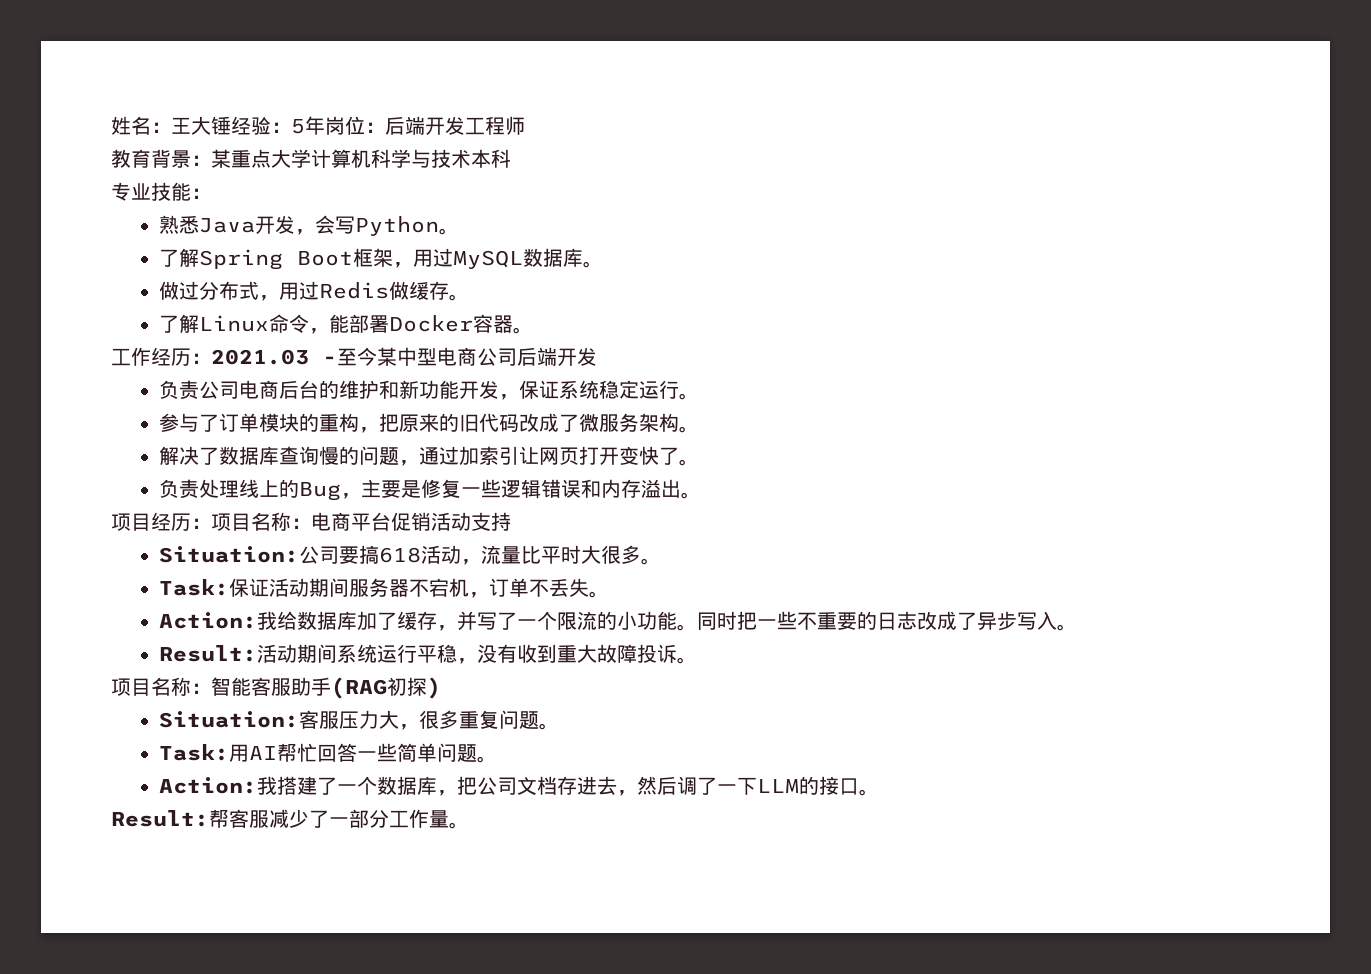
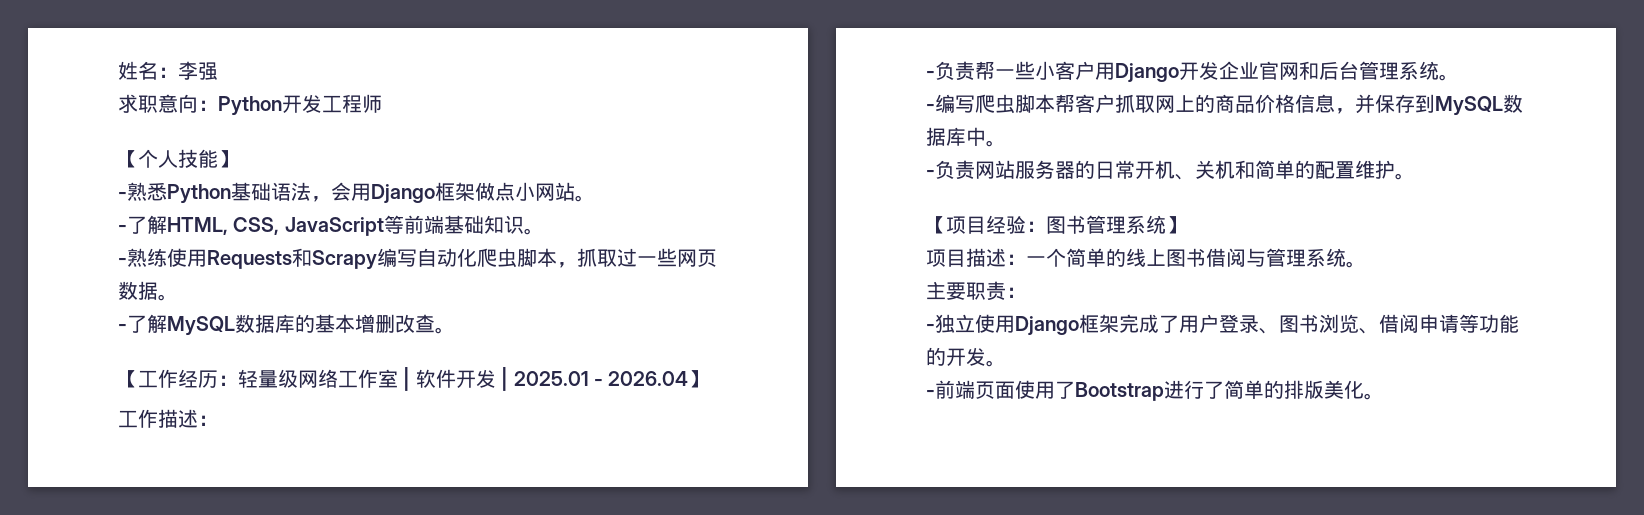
- 姓名：王大锤经验：5年岗位：后端开发工程师
- 教育背景：某重点大学计算机科学与技术本科
- 专业技能：
- 熟悉Java开发，会写Python。
- 了解Spring Boot框架，用过MySQL数据库。
- 做过分布式，用过Redis做缓存。
- 了解Linux命令，能部署Docker容器。
- 工作经历：2021.03 -至今某中型电商公司后端开发
- 负责公司电商后台的维护和新功能开发，保证系统稳定运行。
- 参与了订单模块的重构，把原来的旧代码改成了微服务架构。
- 解决了数据库查询慢的问题，通过加索引让网页打开变快了。
- 负责处理线上的Bug，主要是修复一些逻辑错误和内存溢出。
- 项目经历：项目名称：电商平台促销活动支持
- Situation:公司要搞618活动，流量比平时大很多。
- Task:保证活动期间服务器不宕机，订单不丢失。
- Action:我给数据库加了缓存，并写了一个限流的小功能。同时把一些不重要的日志改成了异步写入。
- Result:活动期间系统运行平稳，没有收到重大故障投诉。
- 项目名称：智能客服助手(RAG初探)
- Situation:客服压力大，很多重复问题。
- Task:用AI帮忙回答一些简单问题。
- Action:我搭建了一个数据库，把公司文档存进去，然后调了一下LLM的接口。
- Result:帮客服减少了一部分工作量。
+ 姓名：李强
+ 求职意向：Python开发工程师
+ 【个人技能】
+ -熟悉Python基础语法，会用Django框架做点小网站。
+ -了解HTML, CSS, JavaScript等前端基础知识。
+ -熟练使用Requests和Scrapy编写自动化爬虫脚本，抓取过一些网页数据。
+ -了解MySQL数据库的基本增删改查。
+ 【工作经历：轻量级网络工作室 | 软件开发 | 2025.01 - 2026.04】
+ 工作描述：
+ -负责帮一些小客户用Django开发企业官网和后台管理系统。
+ -编写爬虫脚本帮客户抓取网上的商品价格信息，并保存到MySQL数据库中。
+ -负责网站服务器的日常开机、关机和简单的配置维护。
+ 【项目经验：图书管理系统】
+ 项目描述：一个简单的线上图书借阅与管理系统。
+ 主要职责：
+ -独立使用Django框架完成了用户登录、图书浏览、借阅申请等功能的开发。
+ -前端页面使用了Bootstrap进行了简单的排版美化。

